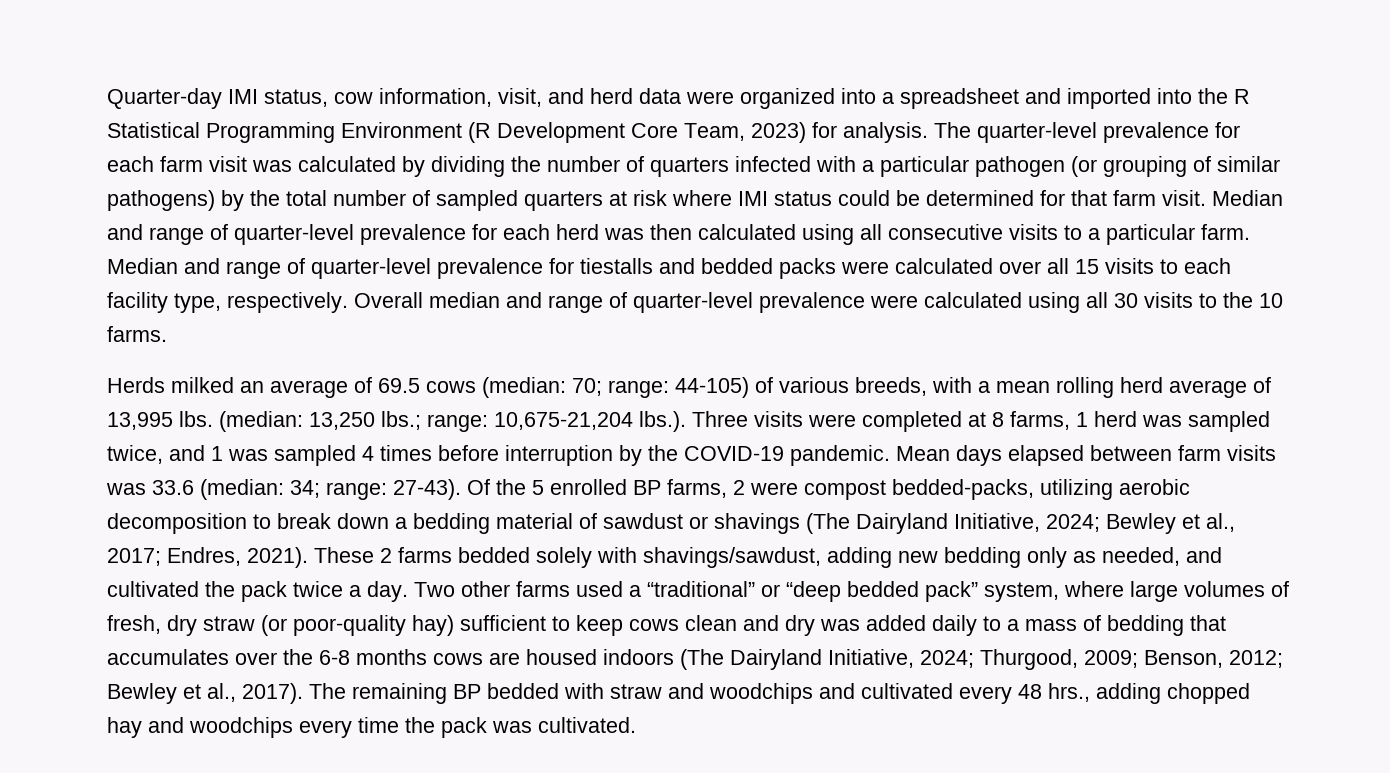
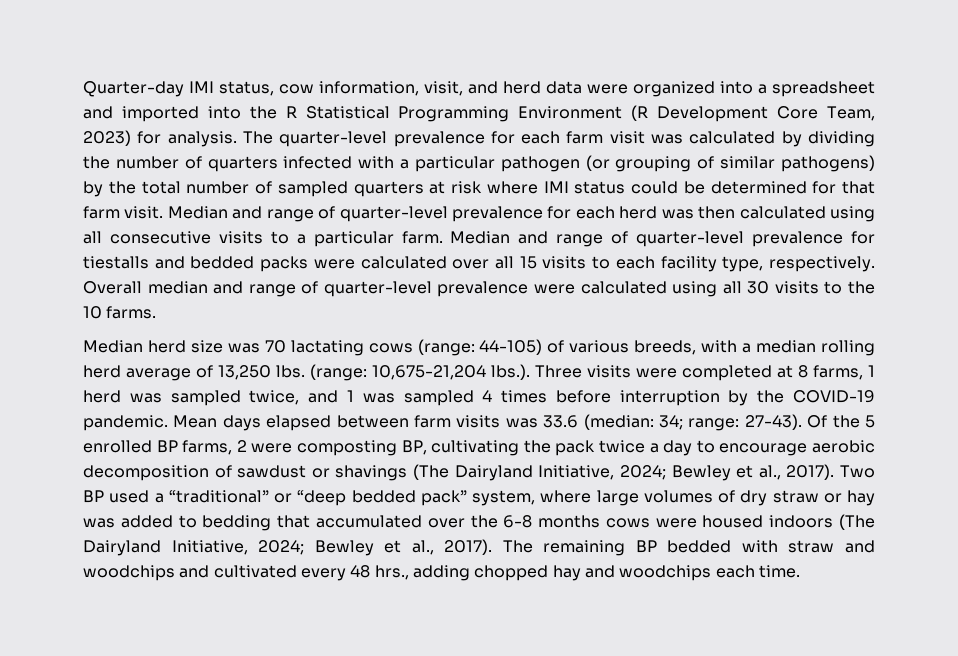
- Herds milked an average of 69.5 cows (median: 70; range: 44-105) of various breeds, with a mean rolling herd average of 13,995 lbs. (median: 13,250 lbs.; range: 10,675-21,204 lbs.). Three visits were completed at 8 farms, 1 herd was sampled twice, and 1 was sampled 4 times before interruption by the COVID-19 pandemic.
+ Median herd size was 70 lactating cows (range: 44-105) of various breeds, with a median rolling herd average of 13,250 lbs. (range: 10,675-21,204 lbs.). Three visits were completed at 8 farms, 1 herd was sampled twice, and 1 was sampled 4 times before interruption by the COVID-19 pandemic.
- Of the 5 enrolled BP farms, 2 were compost bedded-packs, utilizing aerobic decomposition to break down a bedding material of sawdust or shavings (The Dairyland Initiative, 2024; Bewley et al., 2017; Endres, 2021). These 2 farms bedded solely with shavings/sawdust, adding new bedding only as needed, and cultivated the pack twice a day. Two other farms used a “traditional” or “deep bedded pack” system, where large volumes of fresh, dry straw (or poor-quality hay) sufficient to keep cows clean and dry was added daily to a mass of bedding that accumulates over the 6-8 months cows are housed indoors (The Dairyland Initiative, 2024; Thurgood, 2009; Benson, 2012; Bewley et al., 2017).
+ Of the 5 enrolled BP farms, 2 were composting BP, cultivating the pack twice a day to encourage aerobic decomposition of sawdust or shavings (The Dairyland Initiative, 2024; Bewley et al., 2017). Two BP used a “traditional” or “deep bedded pack” system, where large volumes of dry straw or hay was added to bedding that accumulated over the 6-8 months cows were housed indoors (The Dairyland Initiative, 2024; Bewley et al., 2017).
- The remaining BP bedded with straw and woodchips and cultivated every 48 hrs., adding chopped hay and woodchips every time the pack was cultivated.
+ The remaining BP bedded with straw and woodchips and cultivated every 48 hrs., adding chopped hay and woodchips each time.

